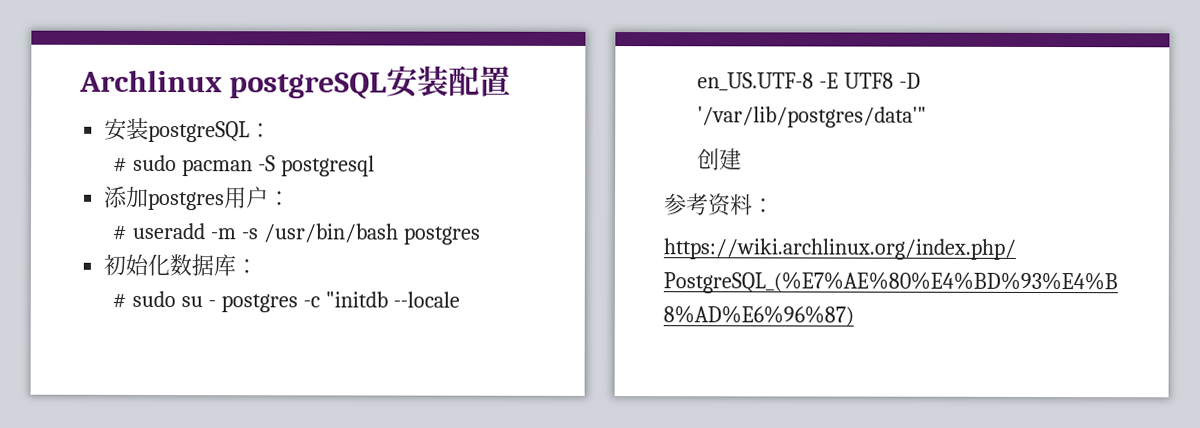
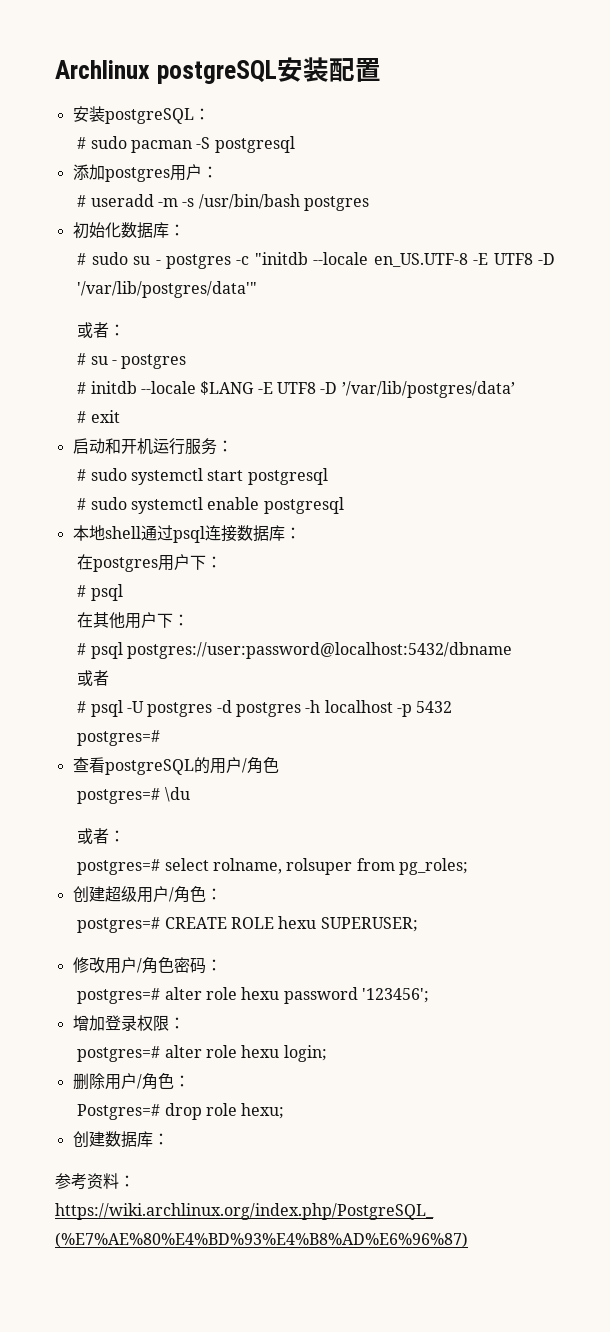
  # sudo su - postgres -c "initdb --locale en_US.UTF-8 -E UTF8 -D '/var/lib/postgres/data'"
- 创建
+ 或者：
+ # su - postgres
+ # initdb --locale $LANG -E UTF8 -D ’/var/lib/postgres/data’
+ # exit
+ 启动和开机运行服务：
+ # sudo systemctl start postgresql
+ # sudo systemctl enable postgresql
+ 本地shell通过psql连接数据库：
+ 在postgres用户下：
+ # psql
+ 在其他用户下：
+ # psql postgres://user:password@localhost:5432/dbname
+ 或者
+ # psql -U postgres -d postgres -h localhost -p 5432
+ postgres=#
+ 查看postgreSQL的用户/角色
+ postgres=# \du
+ 或者：
+ postgres=# select rolname, rolsuper from pg_roles;
+ 创建超级用户/角色：
+ postgres=# CREATE ROLE hexu SUPERUSER;
+ 修改用户/角色密码：
+ postgres=# alter role hexu password '123456';
+ 增加登录权限：
+ postgres=# alter role hexu login;
+ 删除用户/角色：
+ Postgres=# drop role hexu;
+ 创建数据库：

